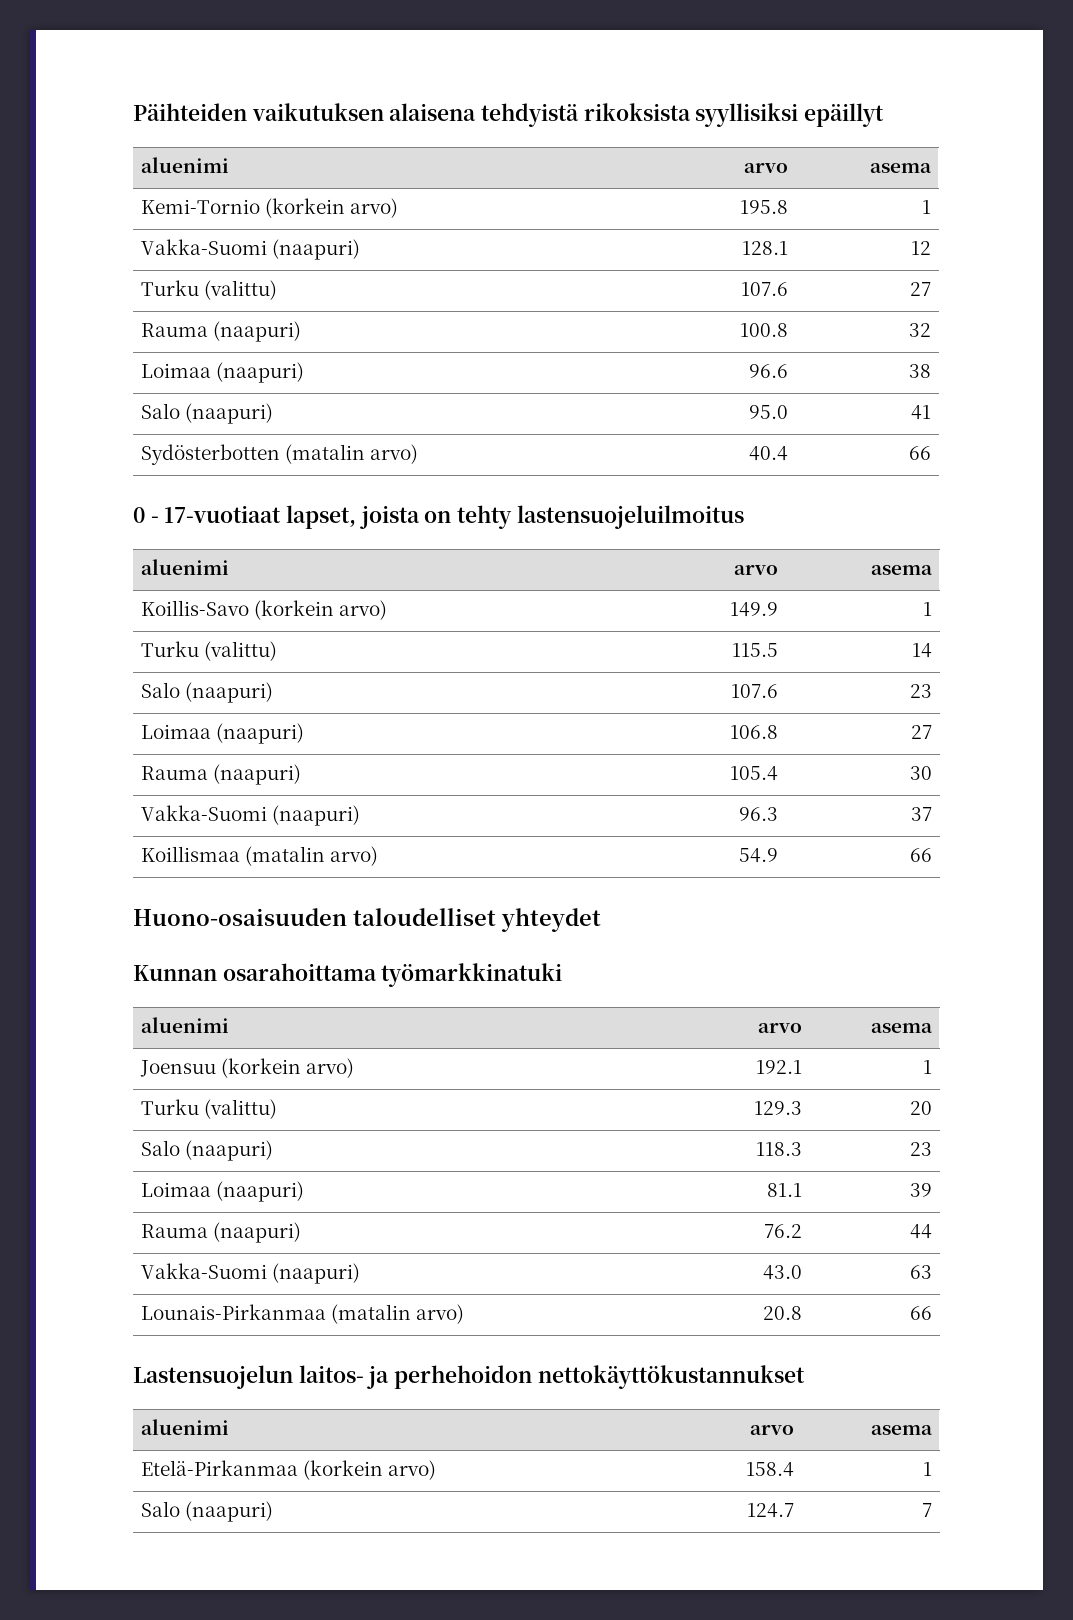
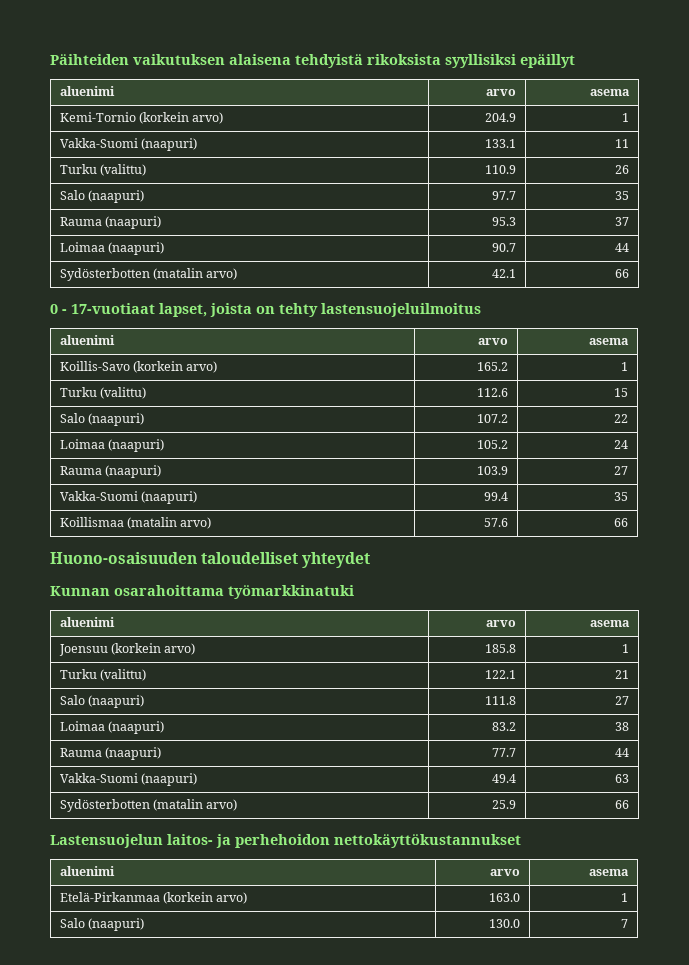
- Kemi-Tornio (korkein arvo) | 195.8 | 1
+ Kemi-Tornio (korkein arvo) | 204.9 | 1
- Vakka-Suomi (naapuri) | 128.1 | 12
- Turku (valittu) | 107.6 | 27
- Rauma (naapuri) | 100.8 | 32
- Loimaa (naapuri) | 96.6 | 38
- Salo (naapuri) | 95.0 | 41
- Sydösterbotten (matalin arvo) | 40.4 | 66
+ Vakka-Suomi (naapuri) | 133.1 | 11
+ Turku (valittu) | 110.9 | 26
+ Salo (naapuri) | 97.7 | 35
+ Rauma (naapuri) | 95.3 | 37
+ Loimaa (naapuri) | 90.7 | 44
+ Sydösterbotten (matalin arvo) | 42.1 | 66
- Koillis-Savo (korkein arvo) | 149.9 | 1
- Turku (valittu) | 115.5 | 14
- Salo (naapuri) | 107.6 | 23
- Loimaa (naapuri) | 106.8 | 27
- Rauma (naapuri) | 105.4 | 30
- Vakka-Suomi (naapuri) | 96.3 | 37
+ Koillis-Savo (korkein arvo) | 165.2 | 1
+ Turku (valittu) | 112.6 | 15
+ Salo (naapuri) | 107.2 | 22
+ Loimaa (naapuri) | 105.2 | 24
+ Rauma (naapuri) | 103.9 | 27
+ Vakka-Suomi (naapuri) | 99.4 | 35
- Koillismaa (matalin arvo) | 54.9 | 66
+ Koillismaa (matalin arvo) | 57.6 | 66
- Joensuu (korkein arvo) | 192.1 | 1
- Turku (valittu) | 129.3 | 20
- Salo (naapuri) | 118.3 | 23
- Loimaa (naapuri) | 81.1 | 39
- Rauma (naapuri) | 76.2 | 44
+ Joensuu (korkein arvo) | 185.8 | 1
+ Turku (valittu) | 122.1 | 21
+ Salo (naapuri) | 111.8 | 27
+ Loimaa (naapuri) | 83.2 | 38
+ Rauma (naapuri) | 77.7 | 44
- Vakka-Suomi (naapuri) | 43.0 | 63
+ Vakka-Suomi (naapuri) | 49.4 | 63
- Lounais-Pirkanmaa (matalin arvo) | 20.8 | 66
+ Sydösterbotten (matalin arvo) | 25.9 | 66
- Etelä-Pirkanmaa (korkein arvo) | 158.4 | 1
+ Etelä-Pirkanmaa (korkein arvo) | 163.0 | 1
- Salo (naapuri) | 124.7 | 7
+ Salo (naapuri) | 130.0 | 7

